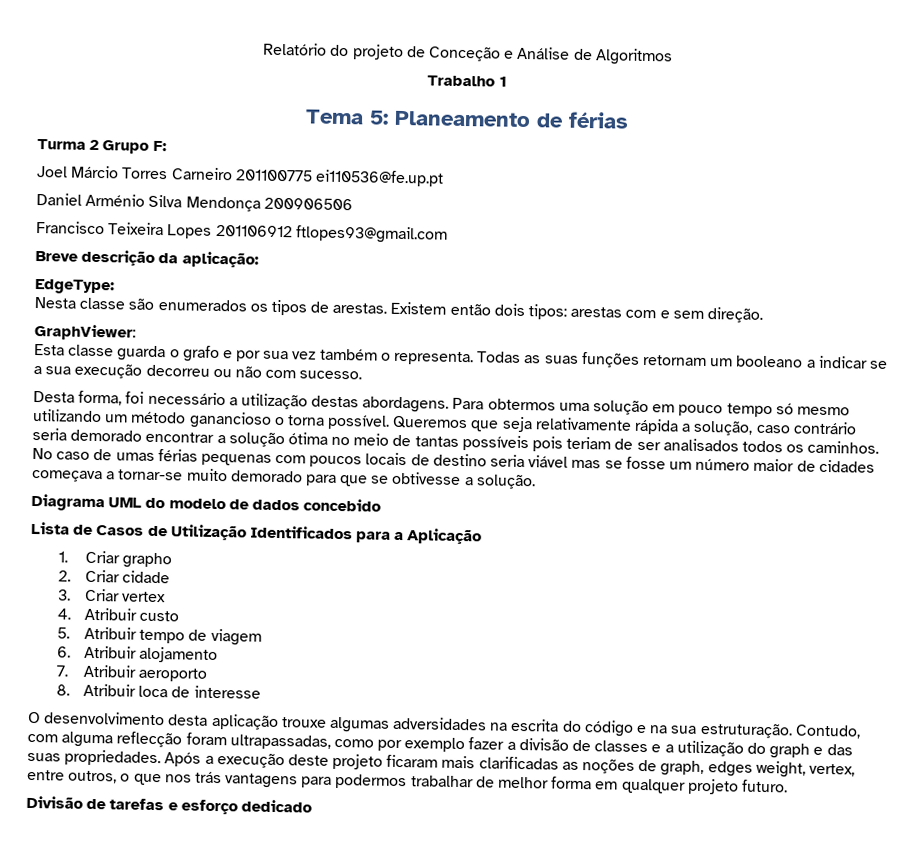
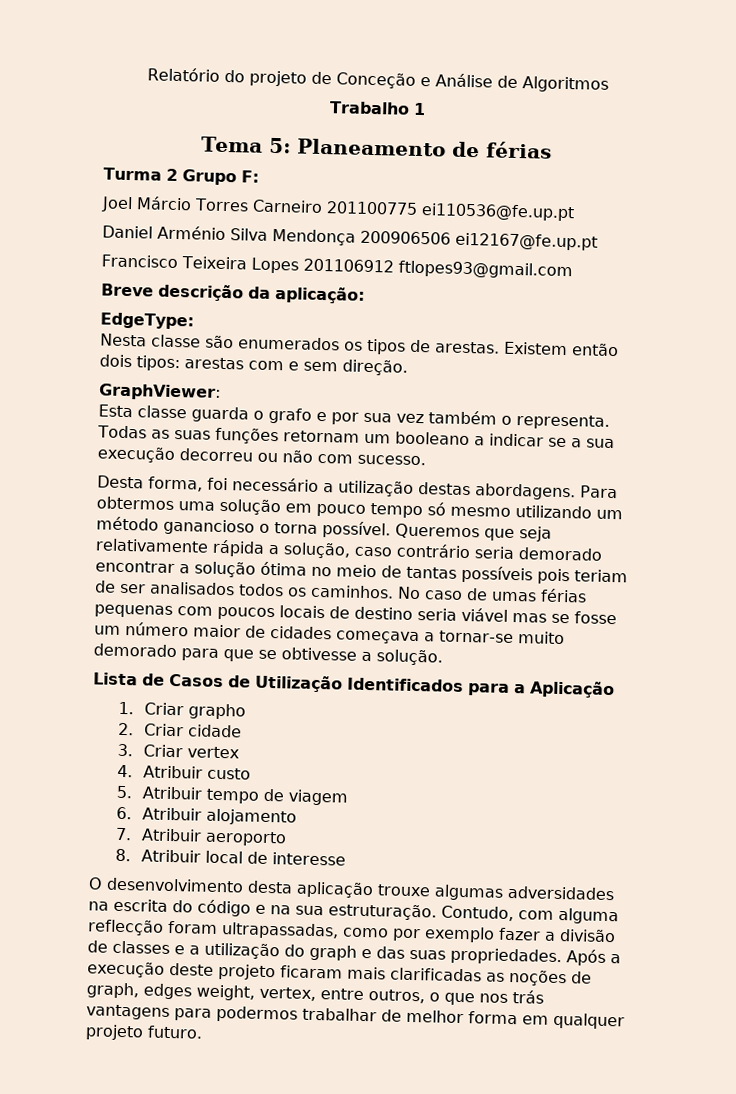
- Daniel Arménio Silva Mendonça 200906506
+ Daniel Arménio Silva Mendonça 200906506 ei12167@fe.up.pt
- Diagrama UML do modelo de dados concebido
- 8. Atribuir loca de interesse
+ 8. Atribuir local de interesse
- Divisão de tarefas e esforço dedicado

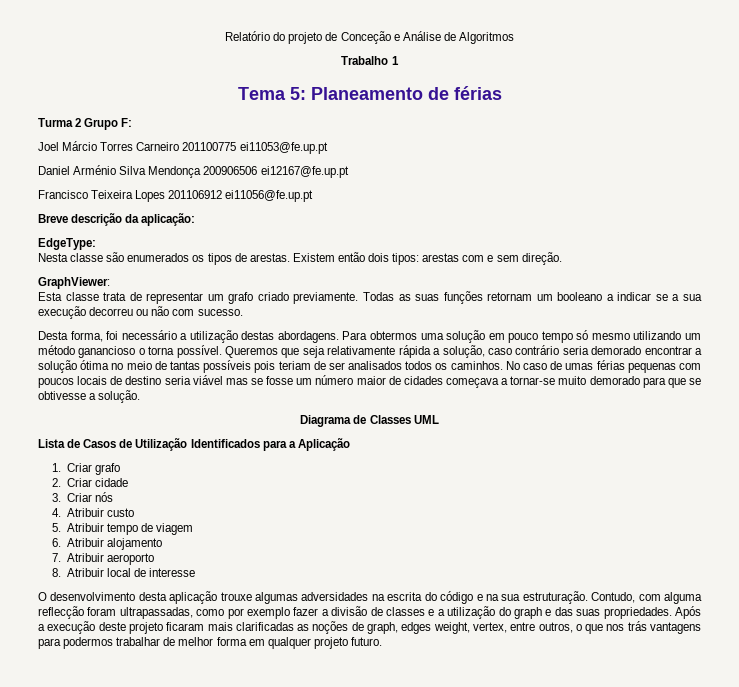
- Joel Márcio Torres Carneiro 201100775 ei110536@fe.up.pt
+ Joel Márcio Torres Carneiro 201100775 ei11053@fe.up.pt
- Francisco Teixeira Lopes 201106912 ftlopes93@gmail.com
+ Francisco Teixeira Lopes 201106912 ei11056@fe.up.pt
- Esta classe guarda o grafo e por sua vez também o representa.
+ Esta classe trata de representar um grafo criado previamente.
+ Diagrama de Classes UML
- 1. Criar grapho
+ 1. Criar grafo
- 3. Criar vertex
+ 3. Criar nós

